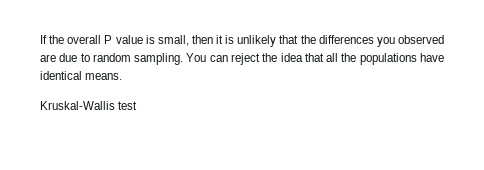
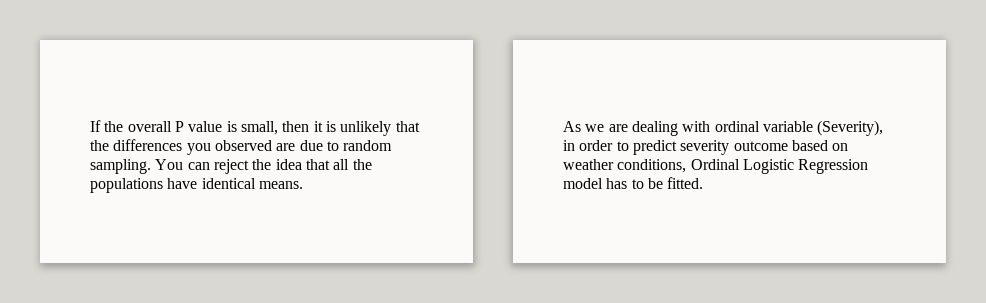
- Kruskal-Wallis test
+ As we are dealing with ordinal variable (Severity), in order to predict severity outcome based on weather conditions, Ordinal Logistic Regression model has to be fitted.

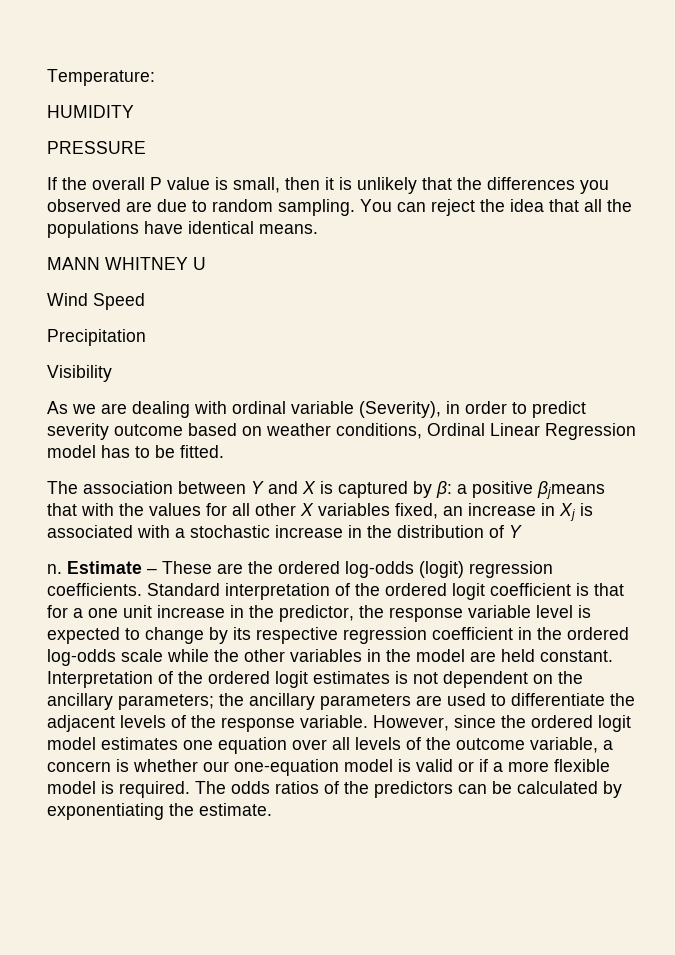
+ Temperature:
+ HUMIDITY
+ PRESSURE
+ MANN WHITNEY U
+ Wind Speed
+ Precipitation
+ Visibility
- As we are dealing with ordinal variable (Severity), in order to predict severity outcome based on weather conditions, Ordinal Logistic Regression model has to be fitted.
+ As we are dealing with ordinal variable (Severity), in order to predict severity outcome based on weather conditions, Ordinal Linear Regression model has to be fitted.
+ The association between Y and X is captured by β: a positive βjmeans that with the values for all other X variables fixed, an increase in Xj is associated with a stochastic increase in the distribution of Y
+ n. Estimate – These are the ordered log-odds (logit) regression coefficients. Standard interpretation of the ordered logit coefficient is that for a one unit increase in the predictor, the response variable level is expected to change by its respective regression coefficient in the ordered log-odds scale while the other variables in the model are held constant. Interpretation of the ordered logit estimates is not dependent on the ancillary parameters; the ancillary parameters are used to differentiate the adjacent levels of the response variable. However, since the ordered logit model estimates one equation over all levels of the outcome variable, a concern is whether our one-equation model is valid or if a more flexible model is required. The odds ratios of the predictors can be calculated by exponentiating the estimate.

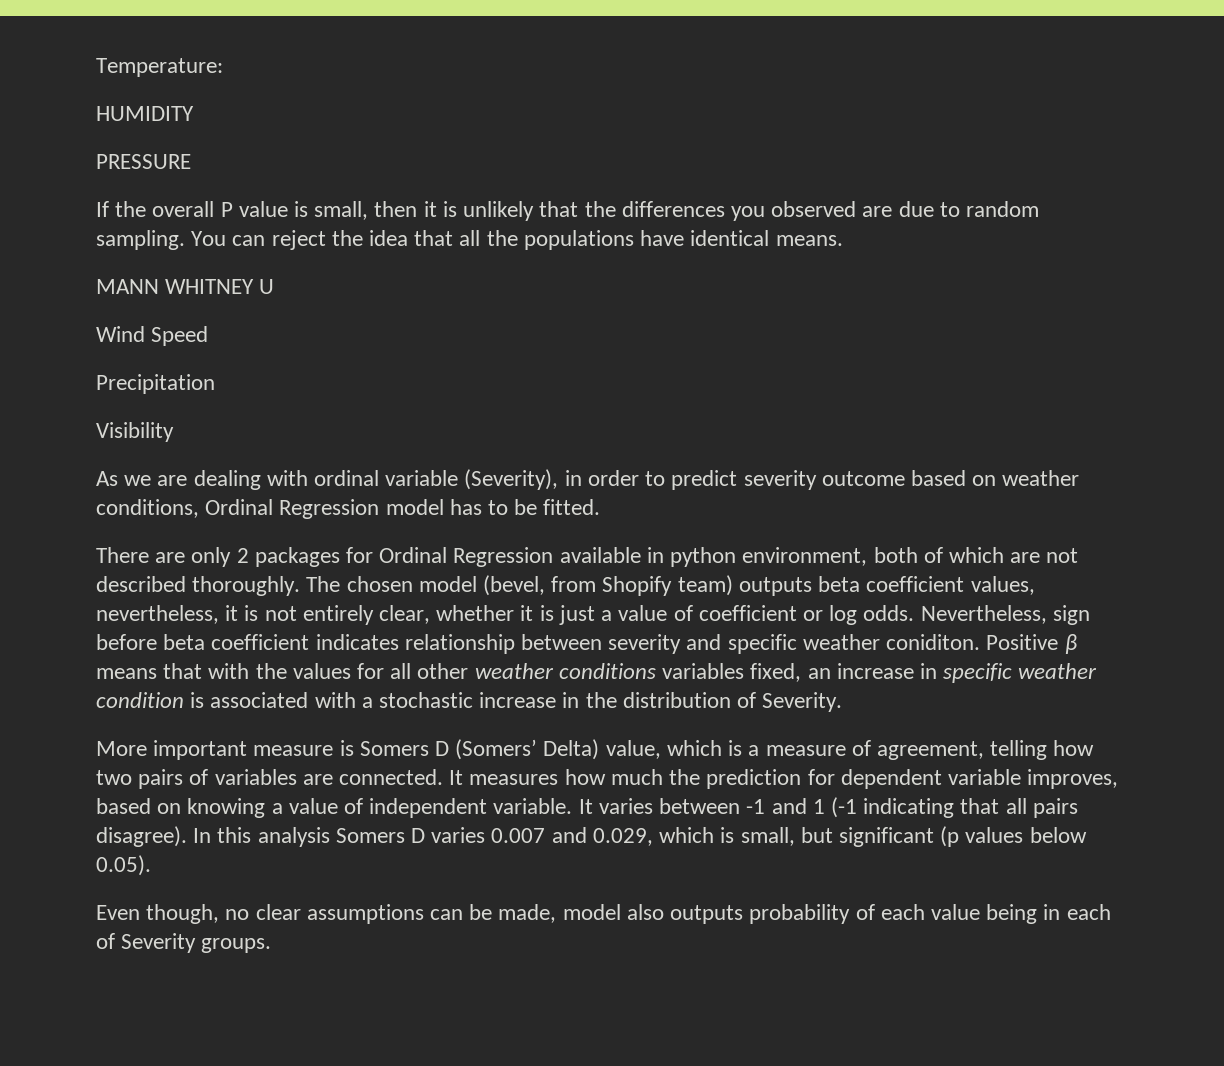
- As we are dealing with ordinal variable (Severity), in order to predict severity outcome based on weather conditions, Ordinal Linear Regression model has to be fitted.
+ As we are dealing with ordinal variable (Severity), in order to predict severity outcome based on weather conditions, Ordinal Regression model has to be fitted.
- The association between Y and X is captured by β: a positive βjmeans that with the values for all other X variables fixed, an increase in Xj is associated with a stochastic increase in the distribution of Y
- n. Estimate – These are the ordered log-odds (logit) regression coefficients. Standard interpretation of the ordered logit coefficient is that for a one unit increase in the predictor, the response variable level is expected to change by its respective regression coefficient in the ordered log-odds scale while the other variables in the model are held constant. Interpretation of the ordered logit estimates is not dependent on the ancillary parameters; the ancillary parameters are used to differentiate the adjacent levels of the response variable. However, since the ordered logit model estimates one equation over all levels of the outcome variable, a concern is whether our one-equation model is valid or if a more flexible model is required. The odds ratios of the predictors can be calculated by exponentiating the estimate.
+ There are only 2 packages for Ordinal Regression available in python environment, both of which are not described thoroughly. The chosen model (bevel, from Shopify team) outputs beta coefficient values, nevertheless, it is not entirely clear, whether it is just a value of coefficient or log odds. Nevertheless, sign before beta coefficient indicates relationship between severity and specific weather coniditon. Positive β means that with the values for all other weather conditions variables fixed, an increase in specific weather condition is associated with a stochastic increase in the distribution of Severity.
+ More important measure is Somers D (Somers’ Delta) value, which is a measure of agreement, telling how two pairs of variables are connected. It measures how much the prediction for dependent variable improves, based on knowing a value of independent variable. It varies between -1 and 1 (-1 indicating that all pairs disagree). In this analysis Somers D varies 0.007 and 0.029, which is small, but significant (p values below 0.05).
+ Even though, no clear assumptions can be made, model also outputs probability of each value being in each of Severity groups.

